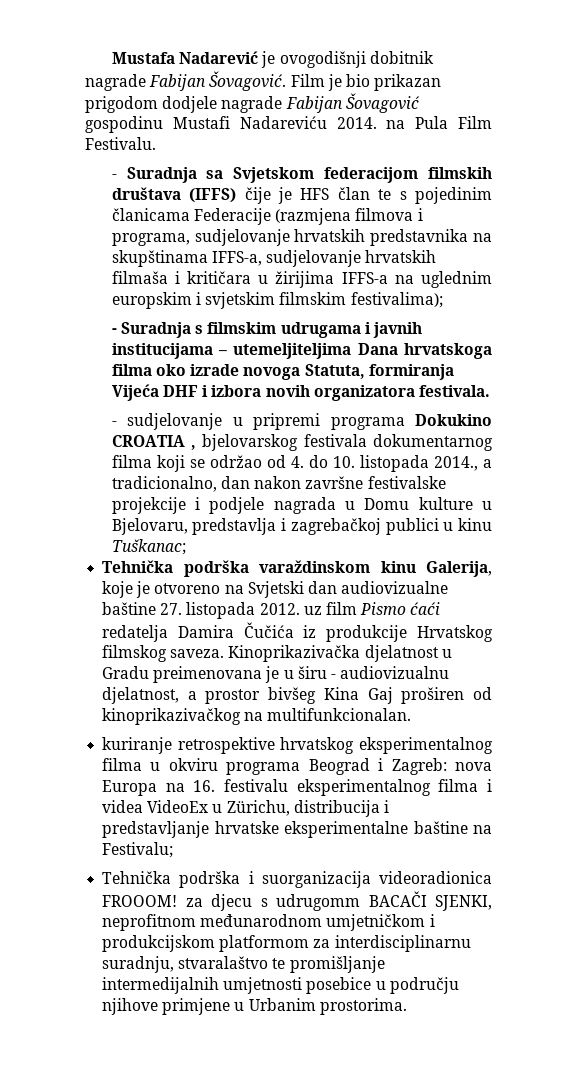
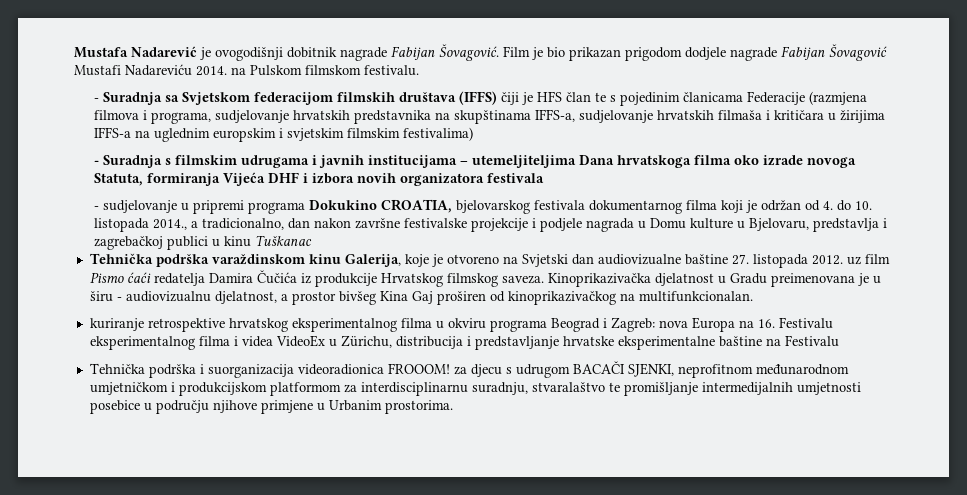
- Film je bio prikazan prigodom dodjele nagrade Fabijan Šovagović gospodinu Mustafi Nadareviću 2014. na Pula Film Festivalu.
+ Film je bio prikazan prigodom dodjele nagrade Fabijan Šovagović Mustafi Nadareviću 2014. na Pulskom filmskom festivalu.
- - Suradnja sa Svjetskom federacijom filmskih društava (IFFS) čije je HFS član te s pojedinim članicama Federacije (razmjena filmova i programa, sudjelovanje hrvatskih predstavnika na skupštinama IFFS-a, sudjelovanje hrvatskih filmaša i kritičara u žirijima IFFS-a na uglednim europskim i svjetskim filmskim festivalima);
+ - Suradnja sa Svjetskom federacijom filmskih društava (IFFS) čiji je HFS član te s pojedinim članicama Federacije (razmjena filmova i programa, sudjelovanje hrvatskih predstavnika na skupštinama IFFS-a, sudjelovanje hrvatskih filmaša i kritičara u žirijima IFFS-a na uglednim europskim i svjetskim filmskim festivalima)
- - Suradnja s filmskim udrugama i javnih institucijama – utemeljiteljima Dana hrvatskoga filma oko izrade novoga Statuta, formiranja Vijeća DHF i izbora novih organizatora festivala.
+ - Suradnja s filmskim udrugama i javnih institucijama – utemeljiteljima Dana hrvatskoga filma oko izrade novoga Statuta, formiranja Vijeća DHF i izbora novih organizatora festivala
- - sudjelovanje u pripremi programa Dokukino CROATIA , bjelovarskog festivala dokumentarnog filma koji se održao od 4. do 10. listopada 2014., a tradicionalno, dan nakon završne festivalske projekcije i podjele nagrada u Domu kulture u Bjelovaru, predstavlja i zagrebačkoj publici u kinu Tuškanac;
+ - sudjelovanje u pripremi programa Dokukino CROATIA, bjelovarskog festivala dokumentarnog filma koji je održan od 4. do 10. listopada 2014., a tradicionalno, dan nakon završne festivalske projekcije i podjele nagrada u Domu kulture u Bjelovaru, predstavlja i zagrebačkoj publici u kinu Tuškanac
- kuriranje retrospektive hrvatskog eksperimentalnog filma u okviru programa Beograd i Zagreb: nova Europa na 16. festivalu eksperimentalnog filma i videa VideoEx u Zürichu, distribucija i predstavljanje hrvatske eksperimentalne baštine na Festivalu;
+ kuriranje retrospektive hrvatskog eksperimentalnog filma u okviru programa Beograd i Zagreb: nova Europa na 16. Festivalu eksperimentalnog filma i videa VideoEx u Zürichu, distribucija i predstavljanje hrvatske eksperimentalne baštine na Festivalu
- Tehnička podrška i suorganizacija videoradionica FROOOM! za djecu s udrugomm BACAČI SJENKI, neprofitnom međunarodnom umjetničkom i produkcijskom platformom za interdisciplinarnu suradnju, stvaralaštvo te promišljanje intermedijalnih umjetnosti posebice u području njihove primjene u Urbanim prostorima.
+ Tehnička podrška i suorganizacija videoradionica FROOOM! za djecu s udrugom BACAČI SJENKI, neprofitnom međunarodnom umjetničkom i produkcijskom platformom za interdisciplinarnu suradnju, stvaralaštvo te promišljanje intermedijalnih umjetnosti posebice u području njihove primjene u Urbanim prostorima.

